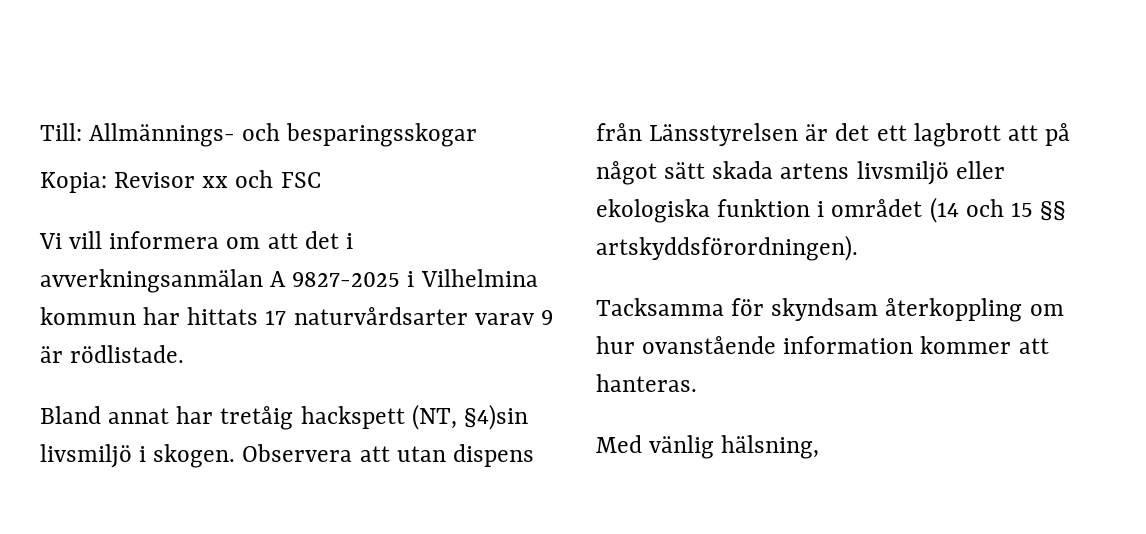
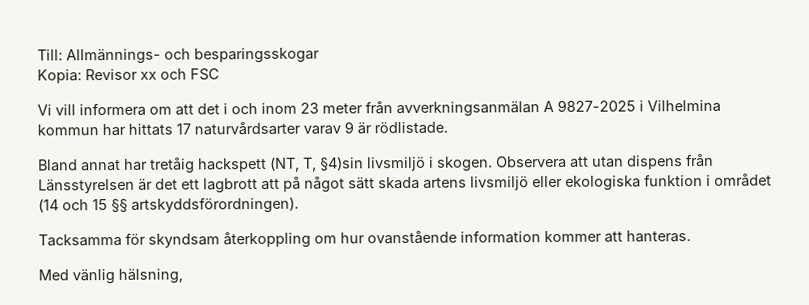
- Vi vill informera om att det i avverkningsanmälan A 9827-2025 i Vilhelmina kommun har hittats 17 naturvårdsarter varav 9 är rödlistade.
+ Vi vill informera om att det i och inom 23 meter från avverkningsanmälan A 9827-2025 i Vilhelmina kommun har hittats 17 naturvårdsarter varav 9 är rödlistade.
- Bland annat har tretåig hackspett (NT, §4)sin livsmiljö i skogen.
+ Bland annat har tretåig hackspett (NT, T, §4)sin livsmiljö i skogen.

